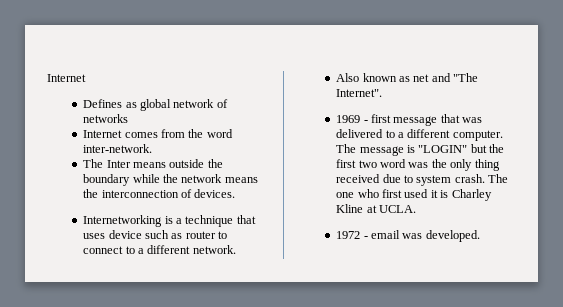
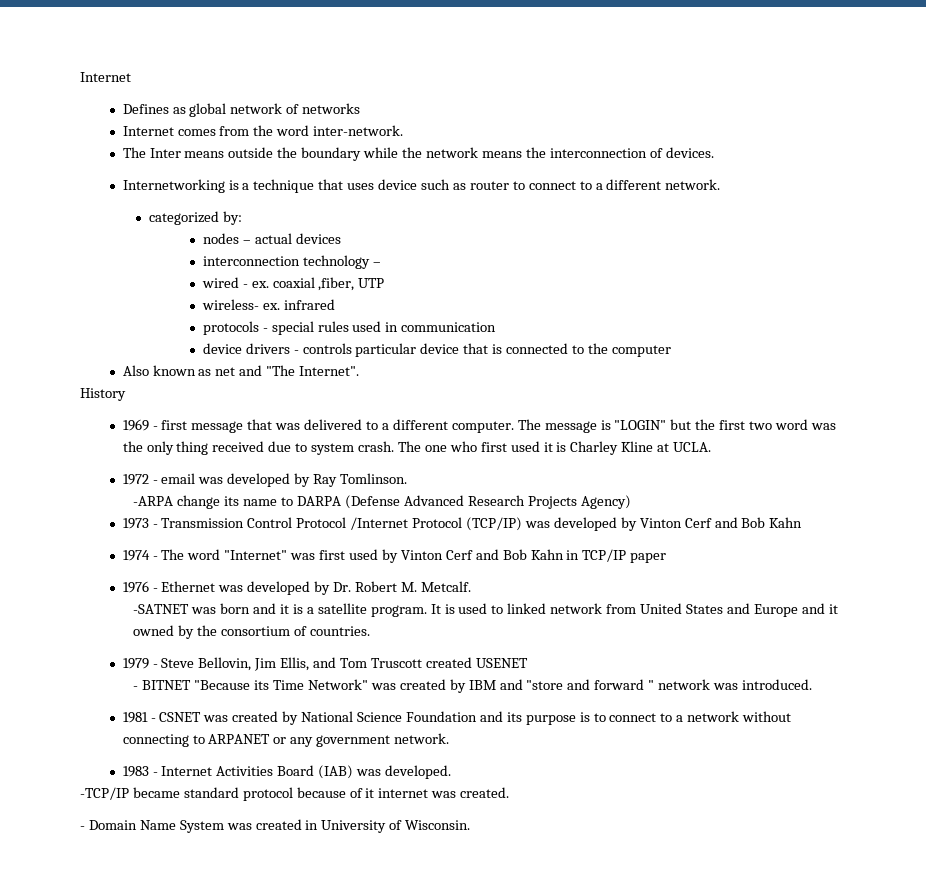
+ categorized by:
+ nodes – actual devices
+ interconnection technology –
+ wired - ex. coaxial ,fiber, UTP
+ wireless- ex. infrared
+ protocols - special rules used in communication
+ device drivers - controls particular device that is connected to the computer
+ History
- 1972 - email was developed.
+ 1972 - email was developed by Ray Tomlinson.
+ -ARPA change its name to DARPA (Defense Advanced Research Projects Agency)
+ 1973 - Transmission Control Protocol /Internet Protocol (TCP/IP) was developed by Vinton Cerf and Bob Kahn
+ 1974 - The word "Internet" was first used by Vinton Cerf and Bob Kahn in TCP/IP paper
+ 1976 - Ethernet was developed by Dr. Robert M. Metcalf.
+ -SATNET was born and it is a satellite program. It is used to linked network from United States and Europe and it owned by the consortium of countries.
+ 1979 - Steve Bellovin, Jim Ellis, and Tom Truscott created USENET
+ - BITNET "Because its Time Network" was created by IBM and "store and forward " network was introduced.
+ 1981 - CSNET was created by National Science Foundation and its purpose is to connect to a network without connecting to ARPANET or any government network.
+ 1983 - Internet Activities Board (IAB) was developed.
+ -TCP/IP became standard protocol because of it internet was created.
+ - Domain Name System was created in University of Wisconsin.

